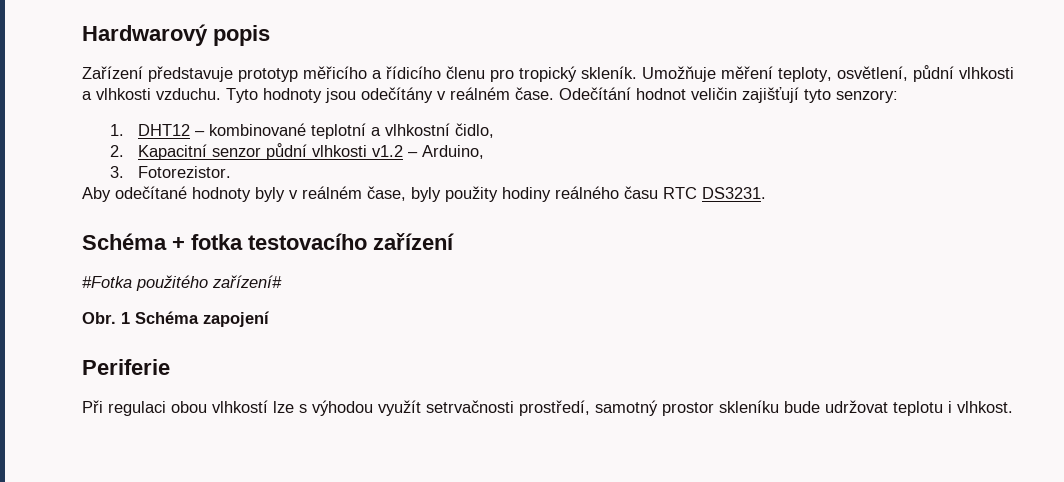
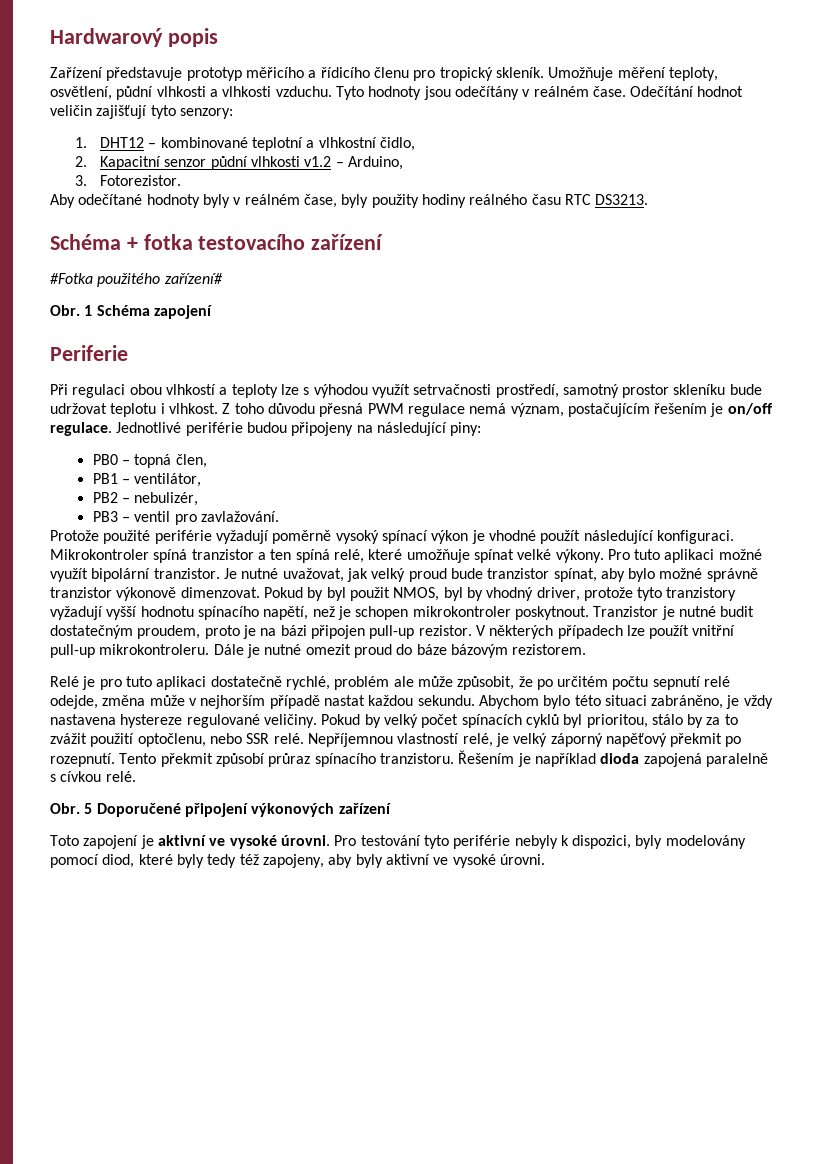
- Aby odečítané hodnoty byly v reálném čase, byly použity hodiny reálného času RTC DS3231.
+ Aby odečítané hodnoty byly v reálném čase, byly použity hodiny reálného času RTC DS3213.
- Při regulaci obou vlhkostí lze s výhodou využít setrvačnosti prostředí, samotný prostor skleníku bude udržovat teplotu i vlhkost.
+ Při regulaci obou vlhkostí a teploty lze s výhodou využít setrvačnosti prostředí, samotný prostor skleníku bude udržovat teplotu i vlhkost.
+ Z toho důvodu přesná PWM regulace nemá význam, postačujícím řešením je on/off regulace. Jednotlivé periférie budou připojeny na následující piny:
+ PB0 ‒ topná člen,
+ PB1 ‒ ventilátor,
+ PB2 ‒ nebulizér,
+ PB3 ‒ ventil pro zavlažování.
+ Protože použité periférie vyžadují poměrně vysoký spínací výkon je vhodné použít následující konfiguraci. Mikrokontroler spíná tranzistor a ten spíná relé, které umožňuje spínat velké výkony. Pro tuto aplikaci možné využít bipolární tranzistor. Je nutné uvažovat, jak velký proud bude tranzistor spínat, aby bylo možné správně tranzistor výkonově dimenzovat. Pokud by byl použit NMOS, byl by vhodný driver, protože tyto tranzistory vyžadují vyšší hodnotu spínacího napětí, než je schopen mikrokontroler poskytnout. Tranzistor je nutné budit dostatečným proudem, proto je na bázi připojen pull-up rezistor. V některých případech lze použít vnitřní pull-up mikrokontroleru. Dále je nutné omezit proud do báze bázovým rezistorem.
+ Relé je pro tuto aplikaci dostatečně rychlé, problém ale může způsobit, že po určitém počtu sepnutí relé odejde, změna může v nejhorším případě nastat každou sekundu. Abychom bylo této situaci zabráněno, je vždy nastavena hystereze regulované veličiny. Pokud by velký počet spínacích cyklů byl prioritou, stálo by za to zvážit použití optočlenu, nebo SSR relé. Nepříjemnou vlastností relé, je velký záporný napěťový překmit po rozepnutí. Tento překmit způsobí průraz spínacího tranzistoru. Řešením je například dioda zapojená paralelně s cívkou relé.
+ Obr. 5 Doporučené připojení výkonových zařízení
+ Toto zapojení je aktivní ve vysoké úrovni. Pro testování tyto periférie nebyly k dispozici, byly modelovány pomocí diod, které byly tedy též zapojeny, aby byly aktivní ve vysoké úrovni.

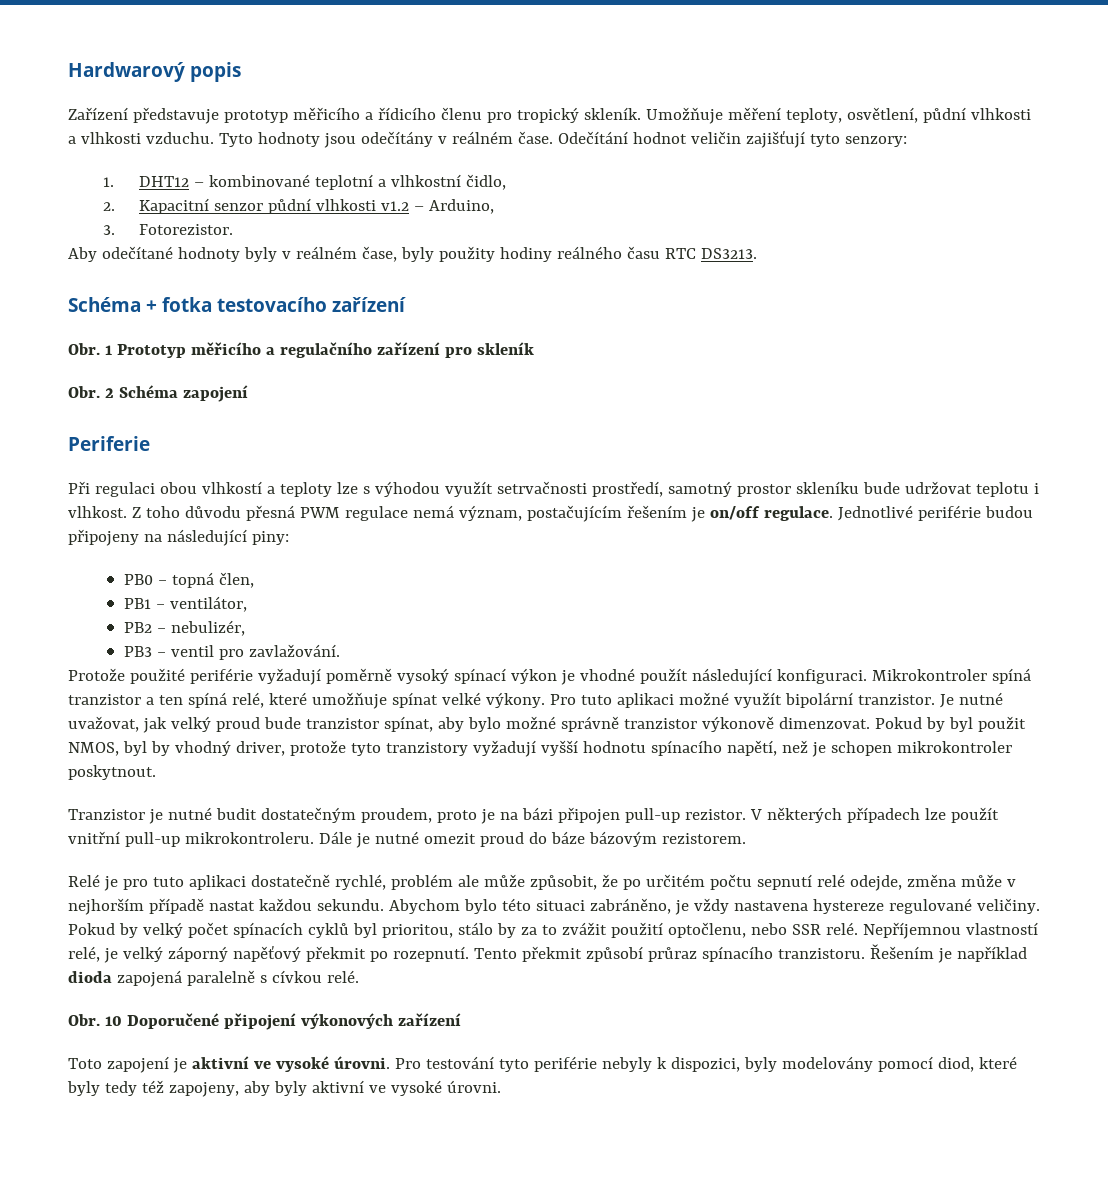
- #Fotka použitého zařízení#
- Obr. 1 Schéma zapojení
+ Obr. 1 Prototyp měřicího a regulačního zařízení pro skleník
+ Obr. 2 Schéma zapojení
- Pokud by byl použit NMOS, byl by vhodný driver, protože tyto tranzistory vyžadují vyšší hodnotu spínacího napětí, než je schopen mikrokontroler poskytnout. Tranzistor je nutné budit dostatečným proudem, proto je na bázi připojen pull-up rezistor.
+ Pokud by byl použit NMOS, byl by vhodný driver, protože tyto tranzistory vyžadují vyšší hodnotu spínacího napětí, než je schopen mikrokontroler poskytnout.
+ Tranzistor je nutné budit dostatečným proudem, proto je na bázi připojen pull-up rezistor.
- Obr. 5 Doporučené připojení výkonových zařízení
+ Obr. 10 Doporučené připojení výkonových zařízení

